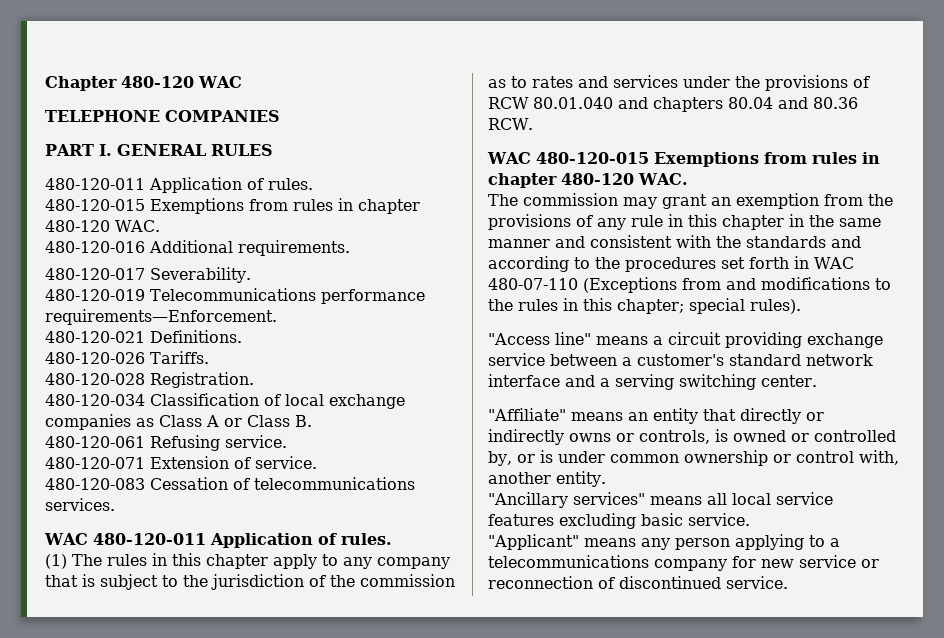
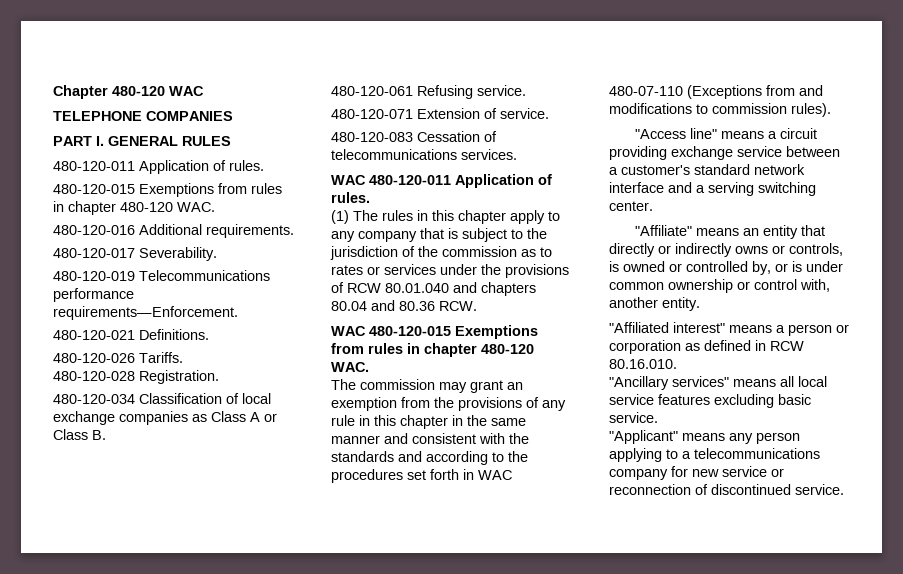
- (1) The rules in this chapter apply to any company that is subject to the jurisdiction of the commission as to rates and services under the provisions of RCW 80.01.040 and chapters 80.04 and 80.36 RCW.
+ (1) The rules in this chapter apply to any company that is subject to the jurisdiction of the commission as to rates or services under the provisions of RCW 80.01.040 and chapters 80.04 and 80.36 RCW.
- The commission may grant an exemption from the provisions of any rule in this chapter in the same manner and consistent with the standards and according to the procedures set forth in WAC 480-07-110 (Exceptions from and modifications to the rules in this chapter; special rules).
+ The commission may grant an exemption from the provisions of any rule in this chapter in the same manner and consistent with the standards and according to the procedures set forth in WAC 480-07-110 (Exceptions from and modifications to commission rules).
+ "Affiliated interest" means a person or corporation as defined in RCW 80.16.010.

